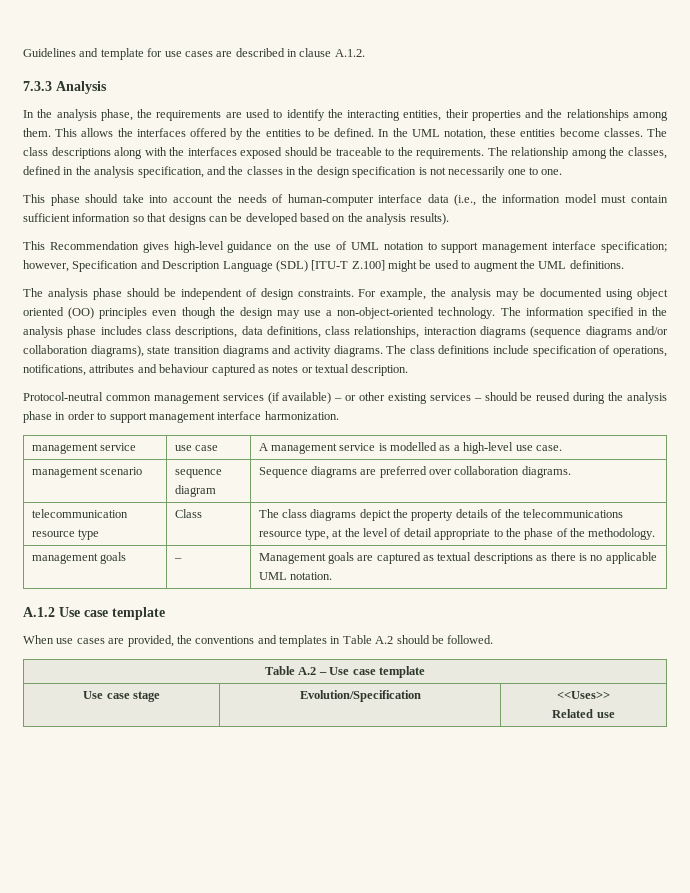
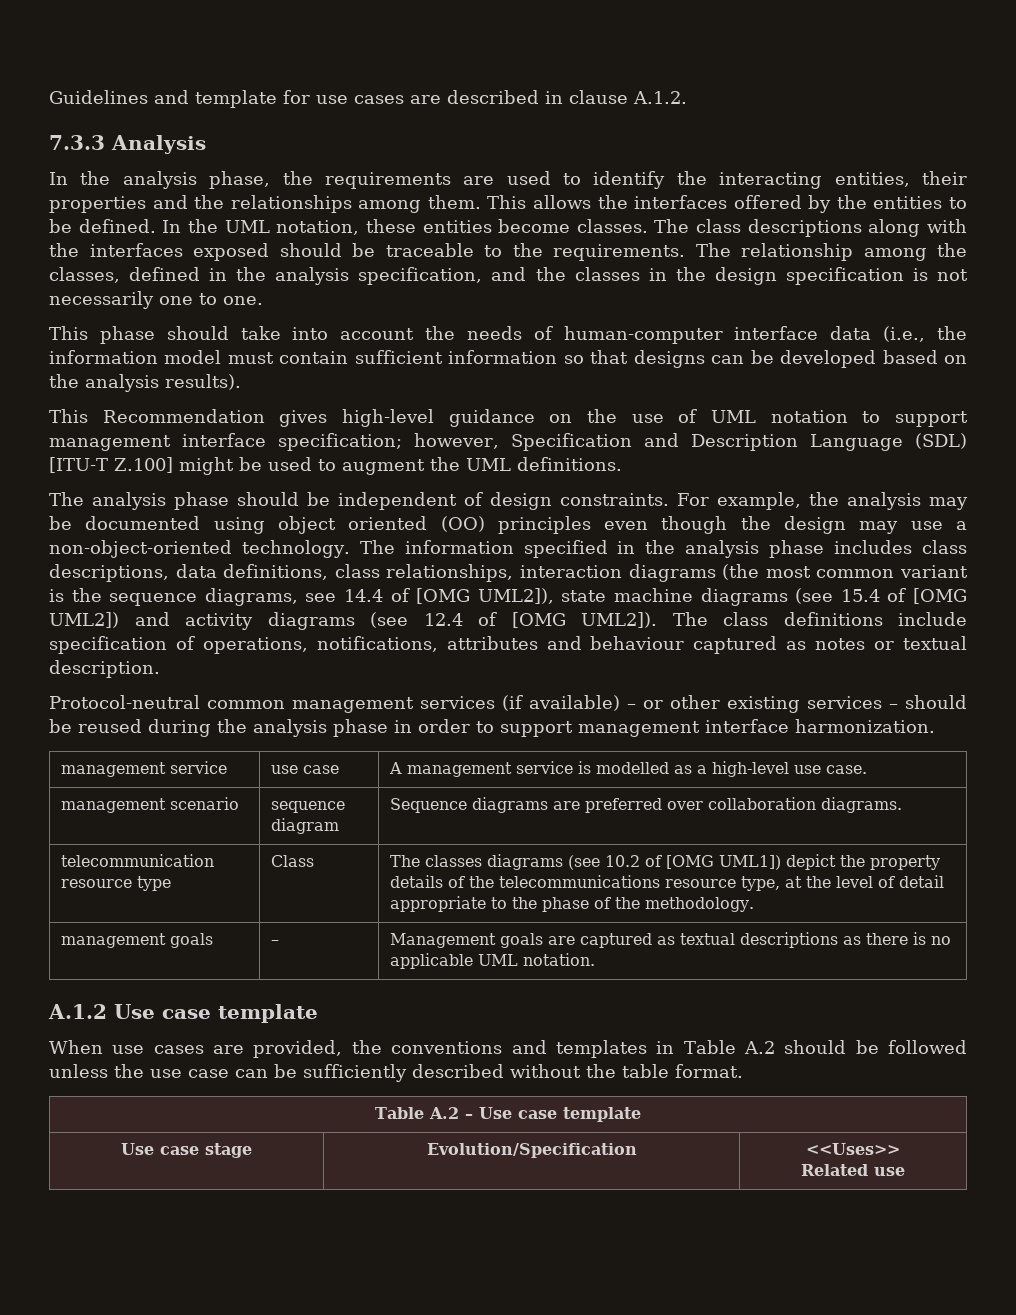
- The information specified in the analysis phase includes class descriptions, data definitions, class relationships, interaction diagrams (sequence diagrams and/or collaboration diagrams), state transition diagrams and activity diagrams.
+ The information specified in the analysis phase includes class descriptions, data definitions, class relationships, interaction diagrams (the most common variant is the sequence diagrams, see 14.4 of [OMG UML2]), state machine diagrams (see 15.4 of [OMG UML2]) and activity diagrams (see 12.4 of [OMG UML2]).
- telecommunication resource type | Class | The class diagrams depict the property details of the telecommunications resource type, at the level of detail appropriate to the phase of the methodology.
+ telecommunication resource type | Class | The classes diagrams (see 10.2 of [OMG UML1]) depict the property details of the telecommunications resource type, at the level of detail appropriate to the phase of the methodology.
- When use cases are provided, the conventions and templates in Table A.2 should be followed.
+ When use cases are provided, the conventions and templates in Table A.2 should be followed unless the use case can be sufficiently described without the table format.

